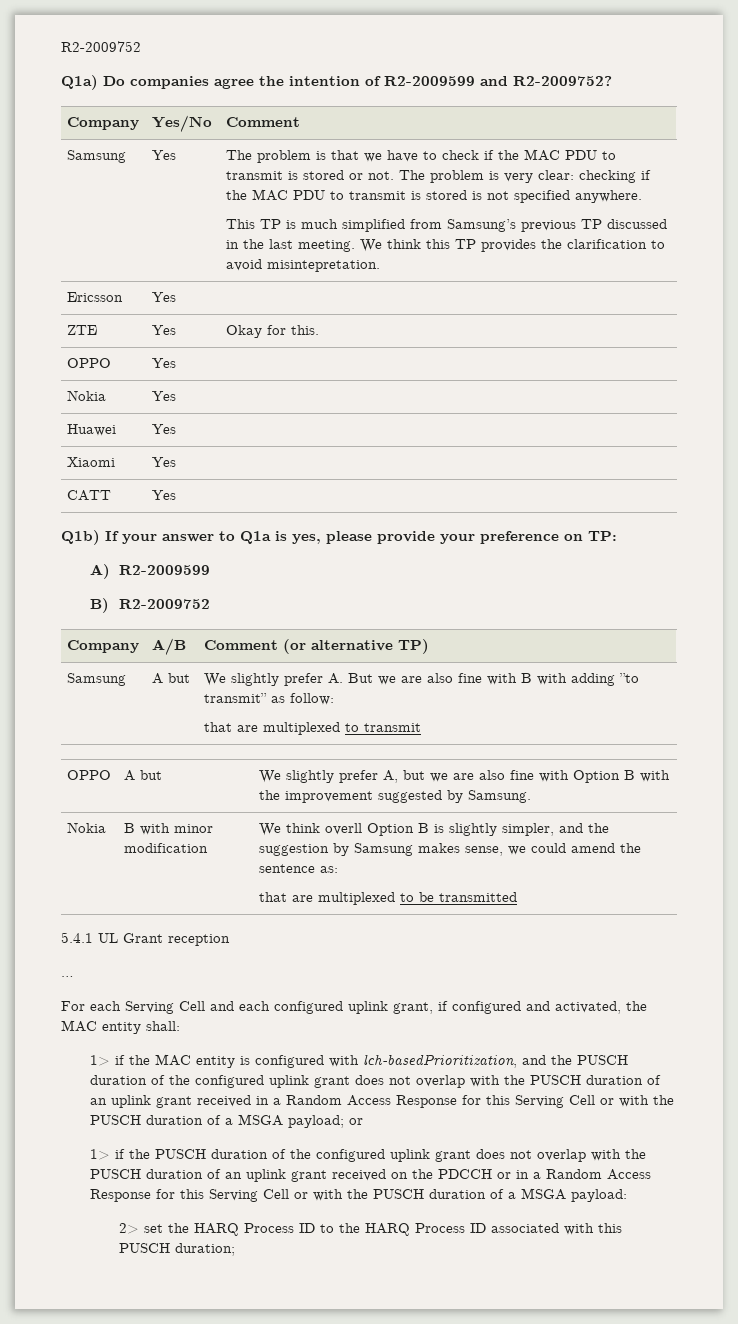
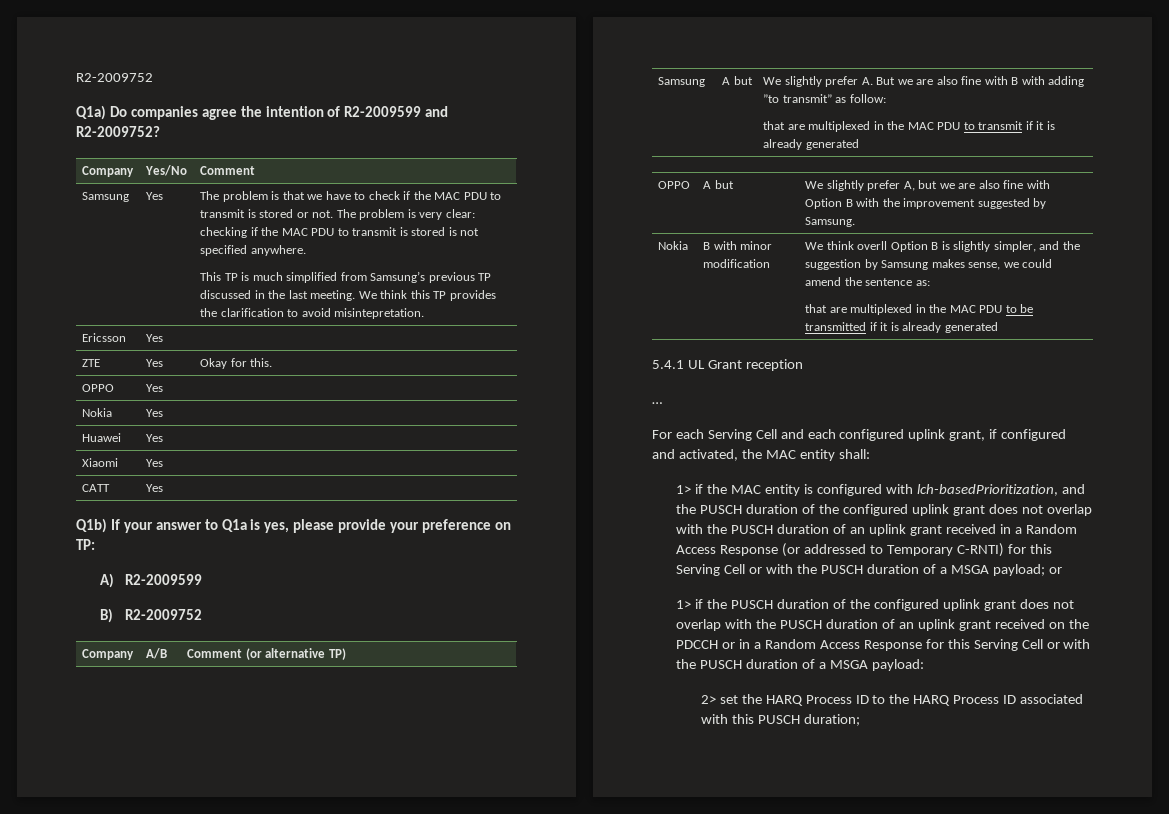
  Samsung | A but | We slightly prefer A. But we are also fine with B with adding ”to transmit” as follow:
- that are multiplexed to transmit
+ that are multiplexed in the MAC PDU to transmit if it is already generated
- that are multiplexed to be transmitted
+ that are multiplexed in the MAC PDU to be transmitted if it is already generated
- 1> if the MAC entity is configured with lch-basedPrioritization, and the PUSCH duration of the configured uplink grant does not overlap with the PUSCH duration of an uplink grant received in a Random Access Response for this Serving Cell or with the PUSCH duration of a MSGA payload; or
+ 1> if the MAC entity is configured with lch-basedPrioritization, and the PUSCH duration of the configured uplink grant does not overlap with the PUSCH duration of an uplink grant received in a Random Access Response (or addressed to Temporary C-RNTI) for this Serving Cell or with the PUSCH duration of a MSGA payload; or

